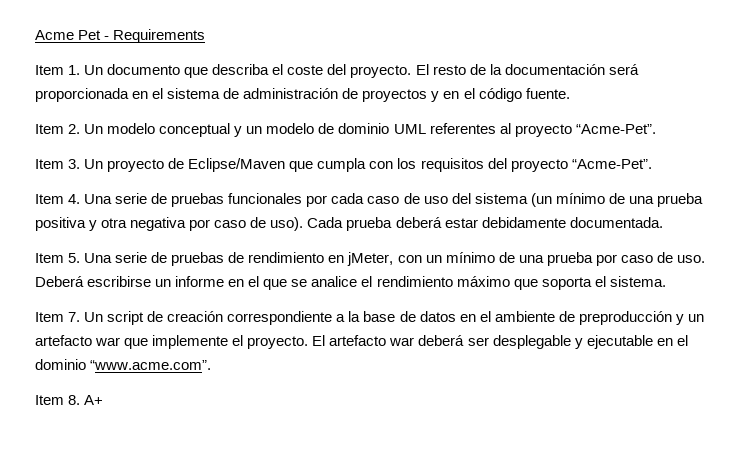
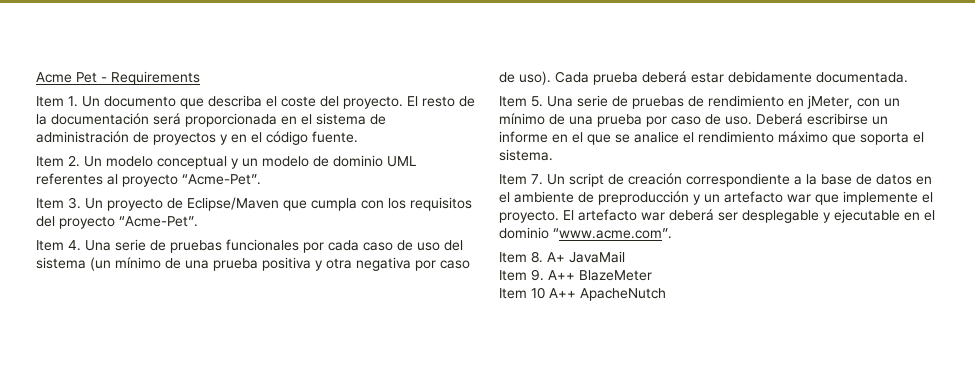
- Item 8. A+
+ Item 8. A+ JavaMail
+ Item 9. A++ BlazeMeter
+ Item 10 A++ ApacheNutch

